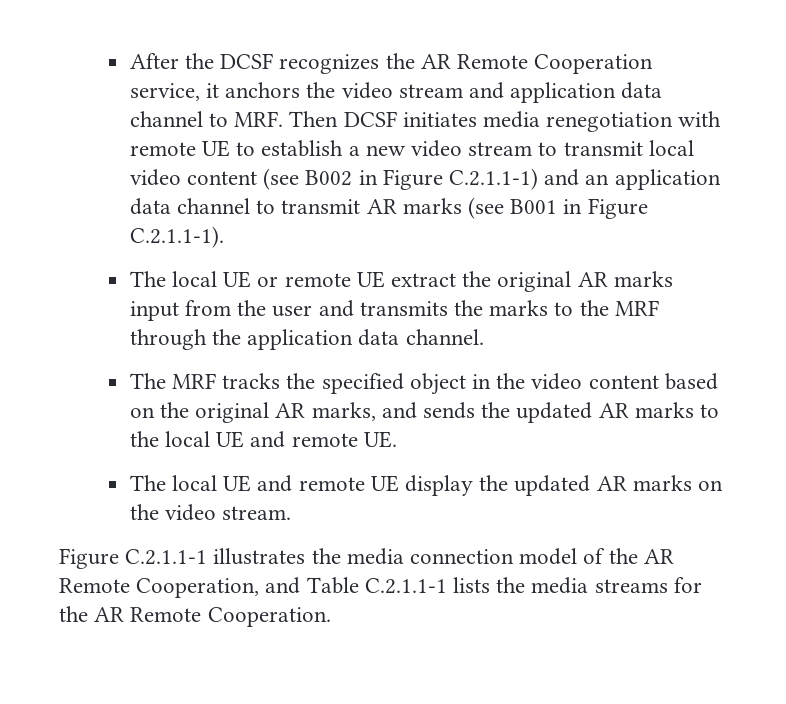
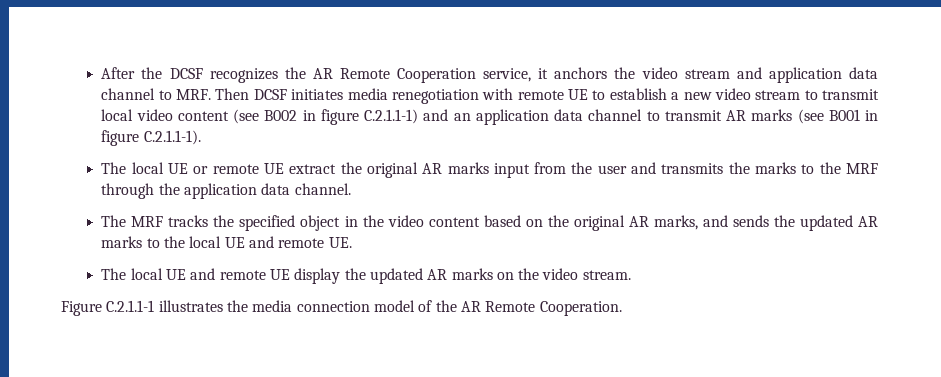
- After the DCSF recognizes the AR Remote Cooperation service, it anchors the video stream and application data channel to MRF. Then DCSF initiates media renegotiation with remote UE to establish a new video stream to transmit local video content (see B002 in Figure C.2.1.1-1) and an application data channel to transmit AR marks (see B001 in Figure C.2.1.1-1).
+ After the DCSF recognizes the AR Remote Cooperation service, it anchors the video stream and application data channel to MRF. Then DCSF initiates media renegotiation with remote UE to establish a new video stream to transmit local video content (see B002 in figure C.2.1.1-1) and an application data channel to transmit AR marks (see B001 in figure C.2.1.1-1).
- Figure C.2.1.1-1 illustrates the media connection model of the AR Remote Cooperation, and Table C.2.1.1-1 lists the media streams for the AR Remote Cooperation.
+ Figure C.2.1.1-1 illustrates the media connection model of the AR Remote Cooperation.

